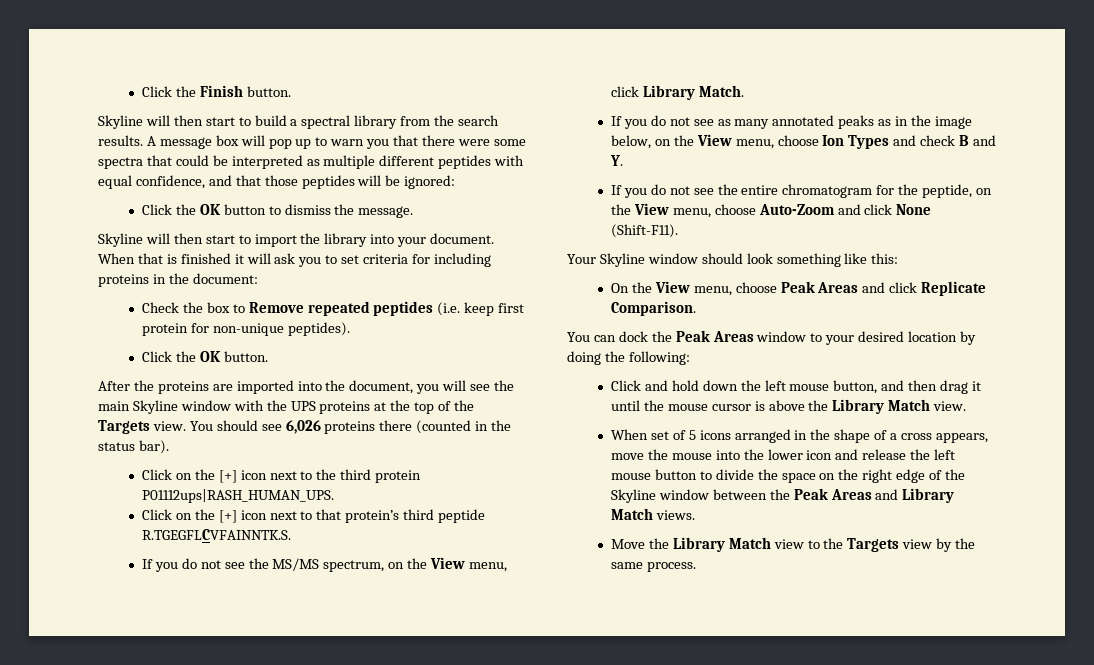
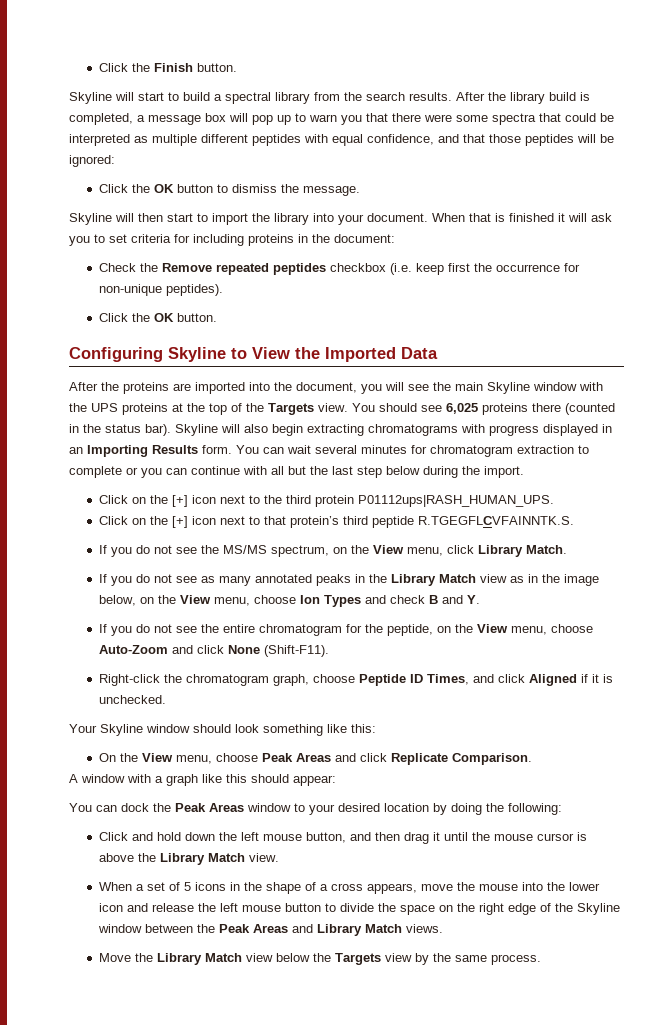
- Skyline will then start to build a spectral library from the search results.
+ Skyline will start to build a spectral library from the search results.
- A message box will pop up to warn you that there were some spectra that could be interpreted as multiple different peptides with equal confidence, and that those peptides will be ignored:
+ After the library build is completed, a message box will pop up to warn you that there were some spectra that could be interpreted as multiple different peptides with equal confidence, and that those peptides will be ignored:
- Check the box to Remove repeated peptides (i.e. keep first protein for non-unique peptides).
+ Check the Remove repeated peptides checkbox (i.e. keep first the occurrence for non-unique peptides).
+ Configuring Skyline to View the Imported Data
- You should see 6,026 proteins there (counted in the status bar).
+ You should see 6,025 proteins there (counted in the status bar). Skyline will also begin extracting chromatograms with progress displayed in an Importing Results form. You can wait several minutes for chromatogram extraction to complete or you can continue with all but the last step below during the import.
- If you do not see as many annotated peaks as in the image below, on the View menu, choose Ion Types and check B and Y.
+ If you do not see as many annotated peaks in the Library Match view as in the image below, on the View menu, choose Ion Types and check B and Y.
+ Right-click the chromatogram graph, choose Peptide ID Times, and click Aligned if it is unchecked.
+ A window with a graph like this should appear:
- When set of 5 icons arranged in the shape of a cross appears, move the mouse into the lower icon and release the left mouse button to divide the space on the right edge of the Skyline window between the Peak Areas and Library Match views.
+ When a set of 5 icons in the shape of a cross appears, move the mouse into the lower icon and release the left mouse button to divide the space on the right edge of the Skyline window between the Peak Areas and Library Match views.
- Move the Library Match view to the Targets view by the same process.
+ Move the Library Match view below the Targets view by the same process.

